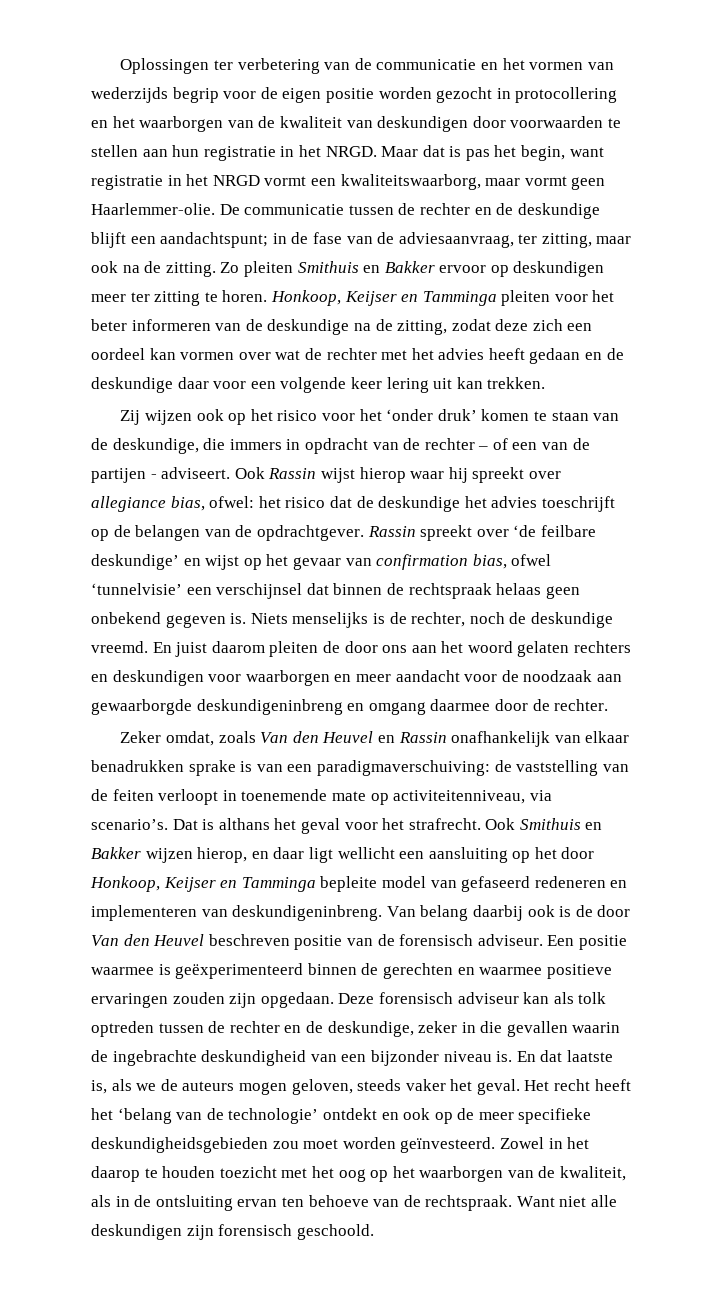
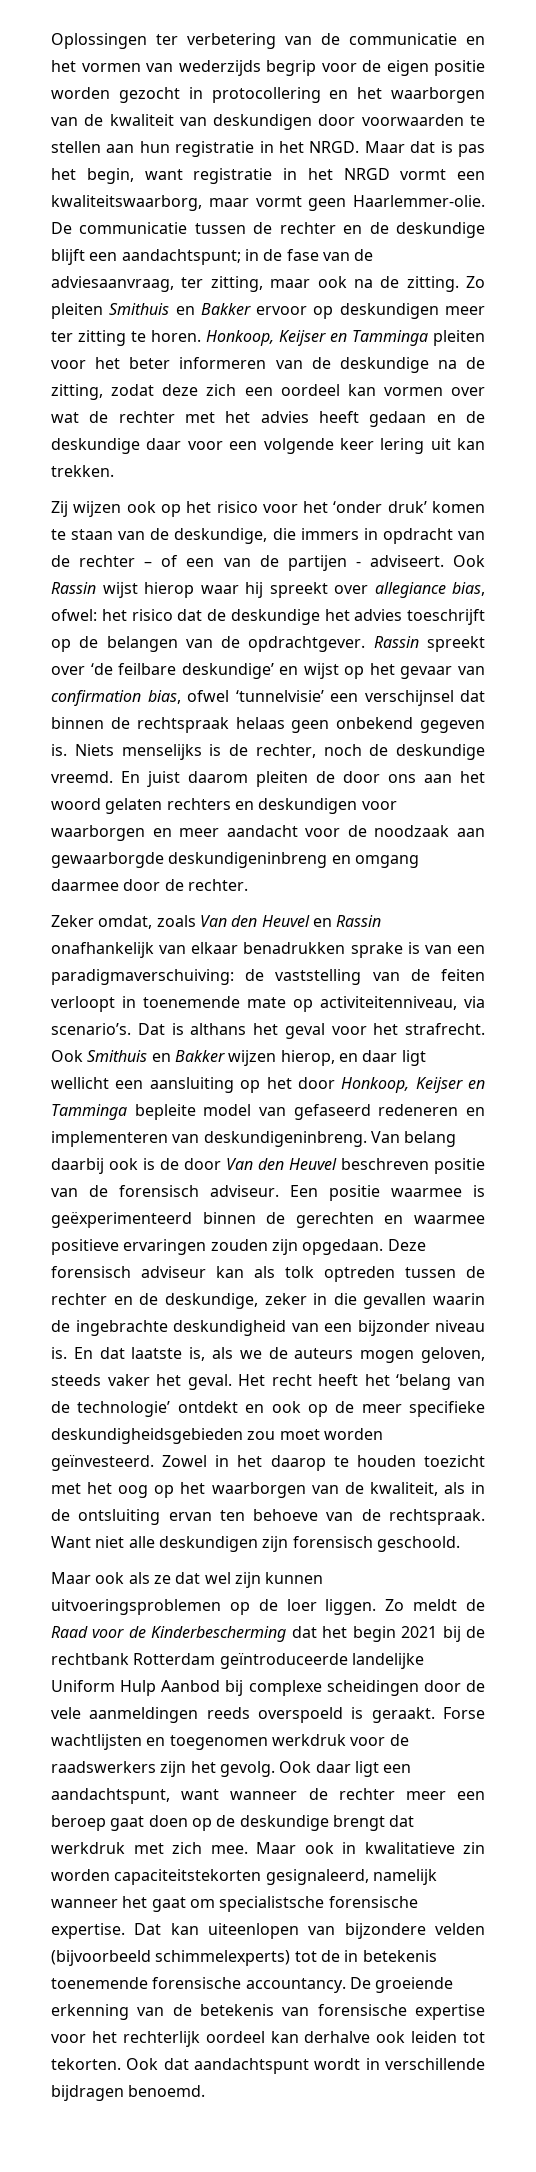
+ Maar ook als ze dat wel zijn kunnen uitvoeringsproblemen op de loer liggen. Zo meldt de Raad voor de Kinderbescherming dat het begin 2021 bij de rechtbank Rotterdam geïntroduceerde landelijke Uniform Hulp Aanbod bij complexe scheidingen door de vele aanmeldingen reeds overspoeld is geraakt. Forse wachtlijsten en toegenomen werkdruk voor de raadswerkers zijn het gevolg. Ook daar ligt een aandachtspunt, want wanneer de rechter meer een beroep gaat doen op de deskundige brengt dat werkdruk met zich mee. Maar ook in kwalitatieve zin worden capaciteitstekorten gesignaleerd, namelijk wanneer het gaat om specialistsche forensische expertise. Dat kan uiteenlopen van bijzondere velden (bijvoorbeeld schimmelexperts) tot de in betekenis toenemende forensische accountancy. De groeiende erkenning van de betekenis van forensische expertise voor het rechterlijk oordeel kan derhalve ook leiden tot tekorten. Ook dat aandachtspunt wordt in verschillende bijdragen benoemd.

